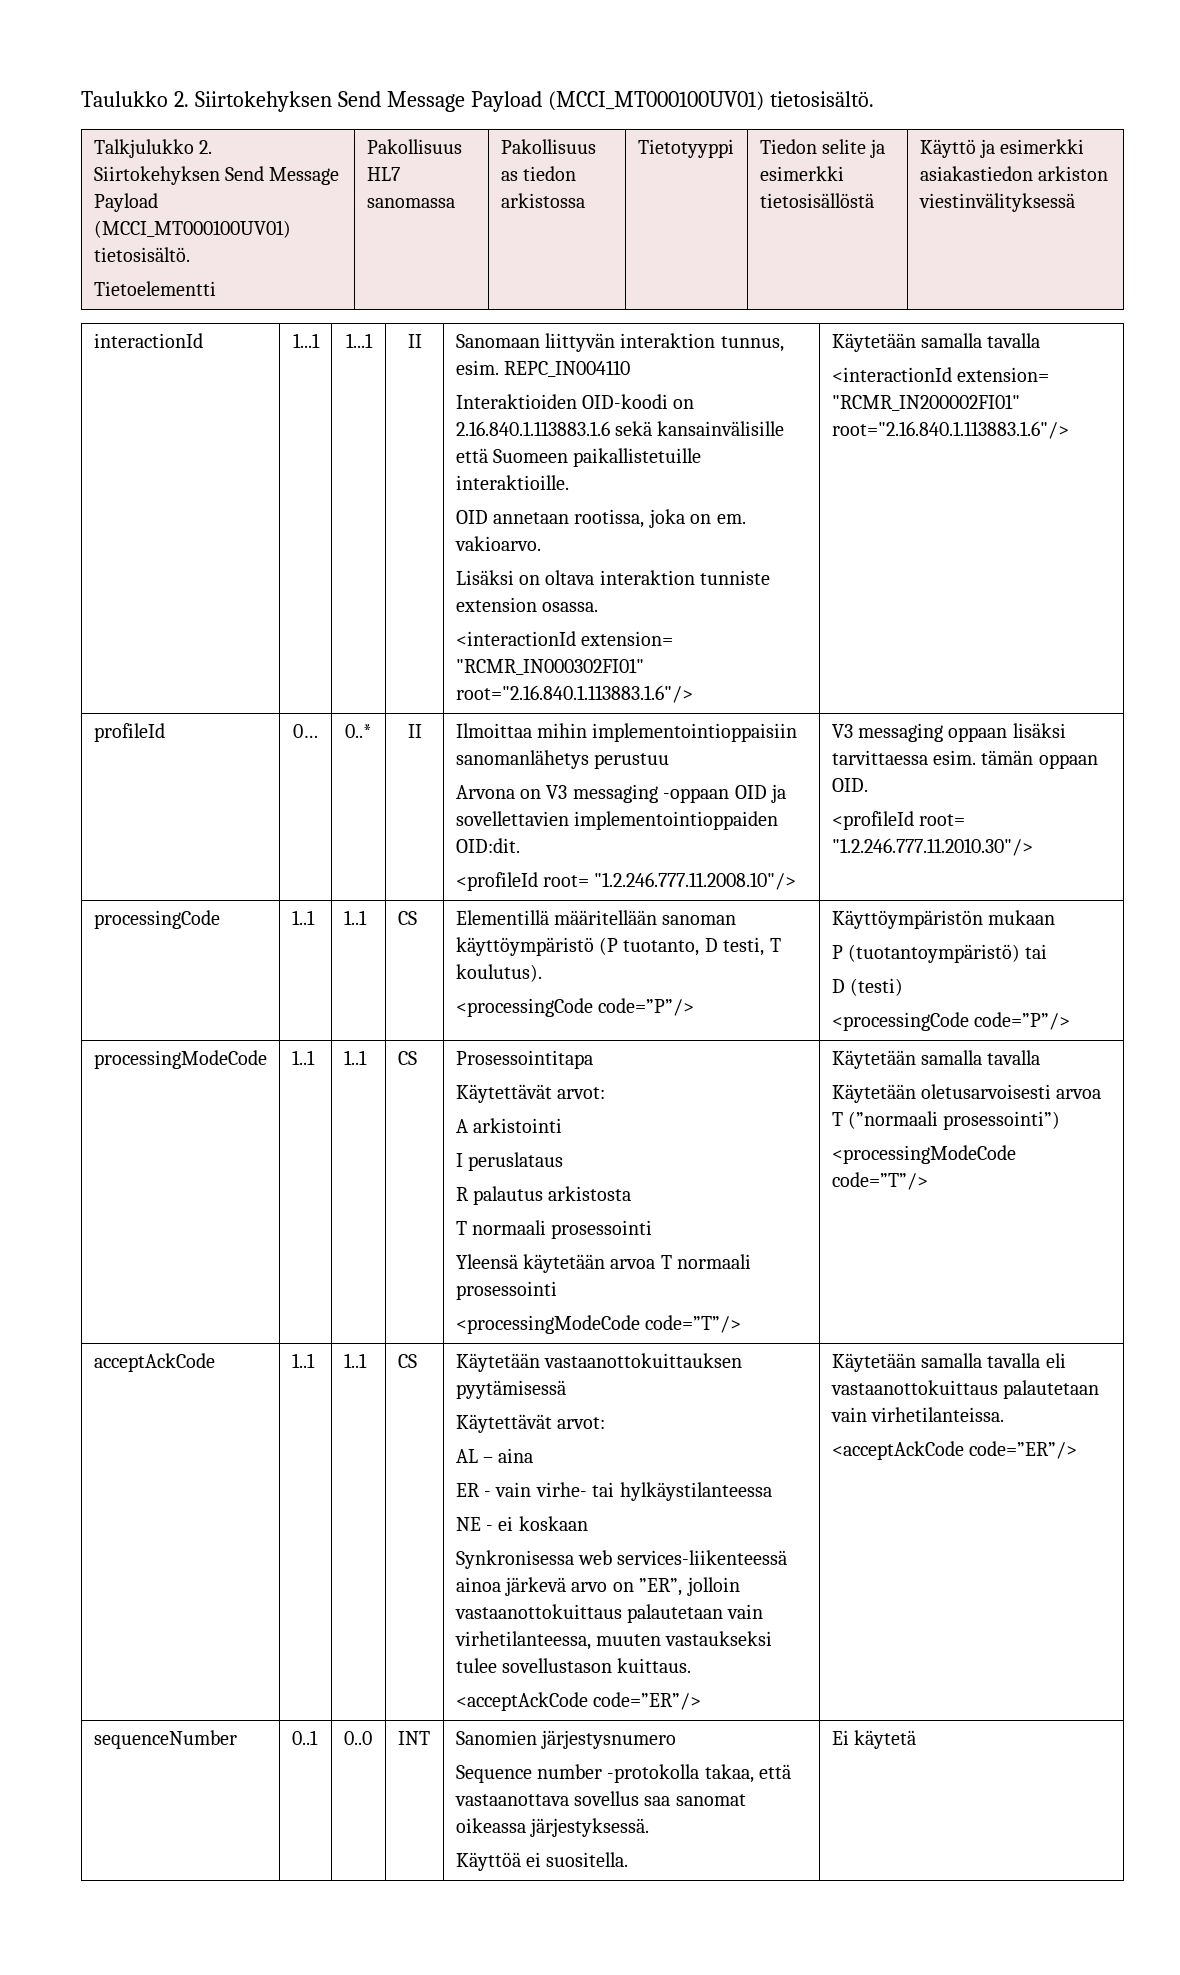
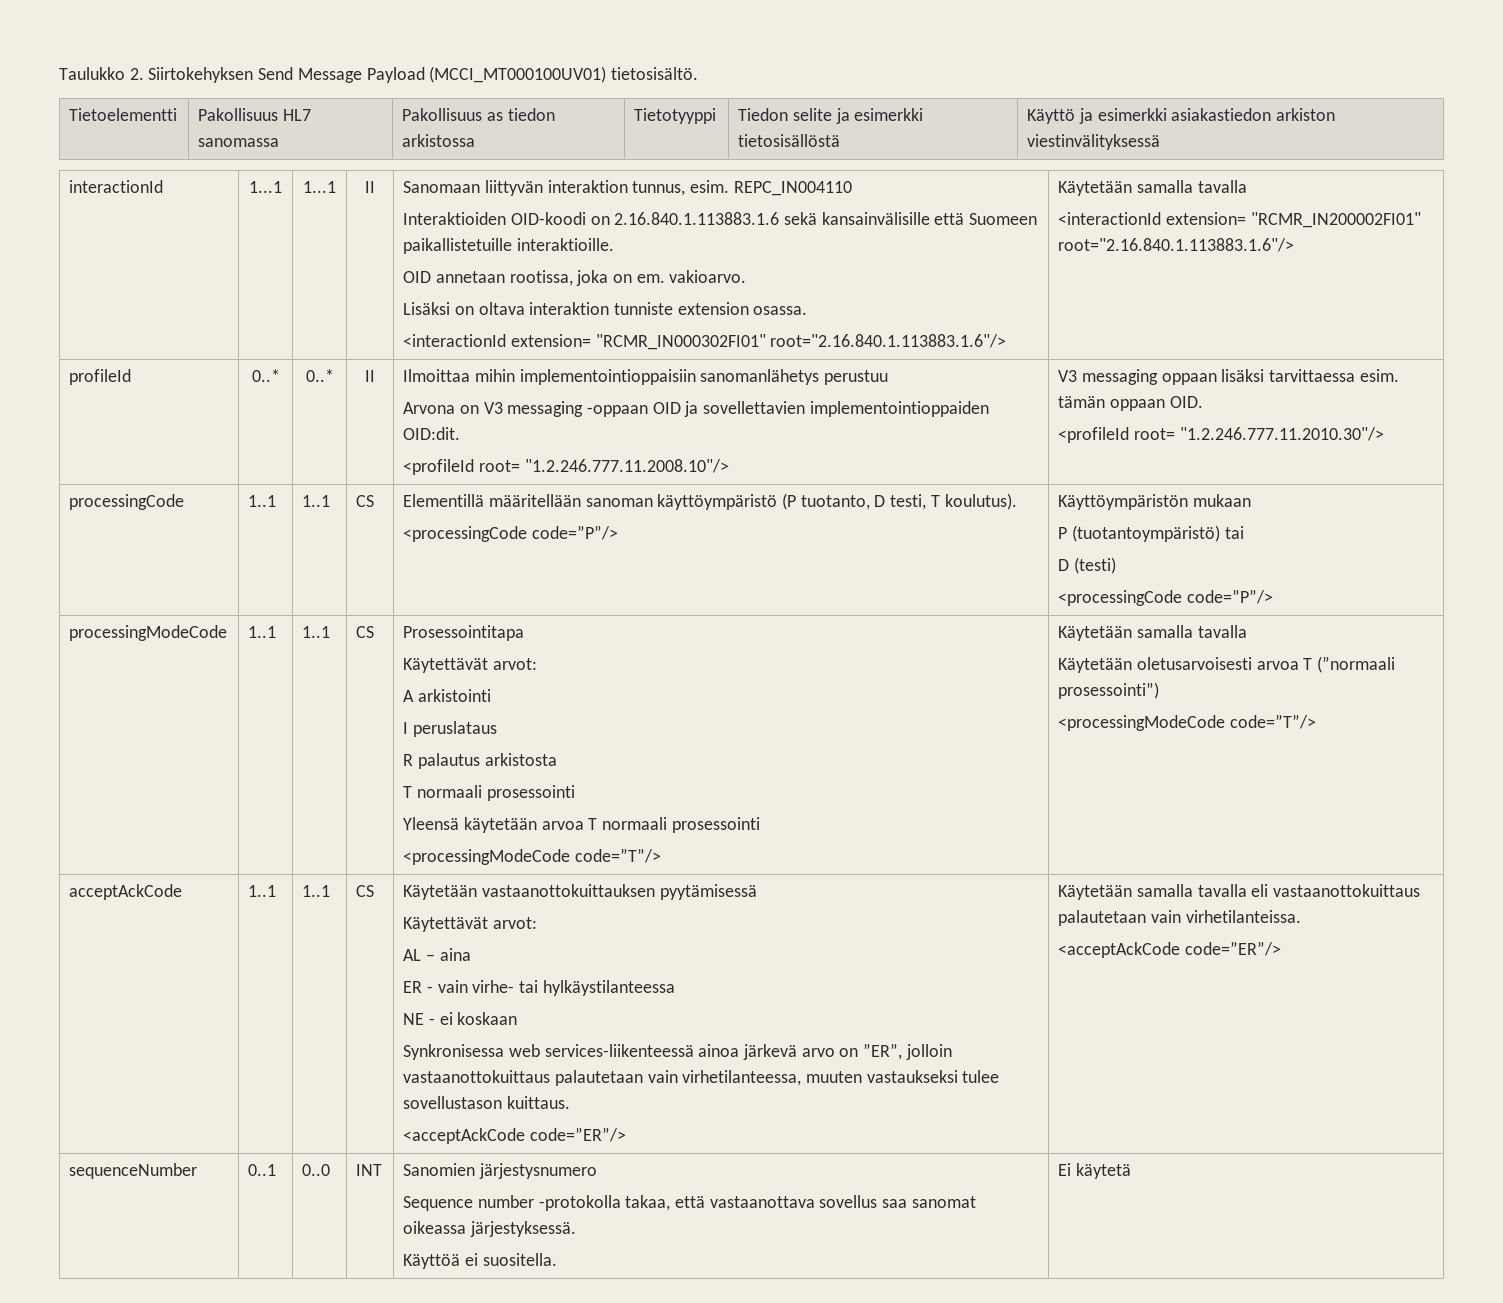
- Talkjulukko 2. Siirtokehyksen Send Message Payload (MCCI_MT000100UV01) tietosisältö.
- profileId | 0… | 0..* | II | Ilmoittaa mihin implementointioppaisiin sanomanlähetys perustuu
+ profileId | 0..* | 0..* | II | Ilmoittaa mihin implementointioppaisiin sanomanlähetys perustuu

